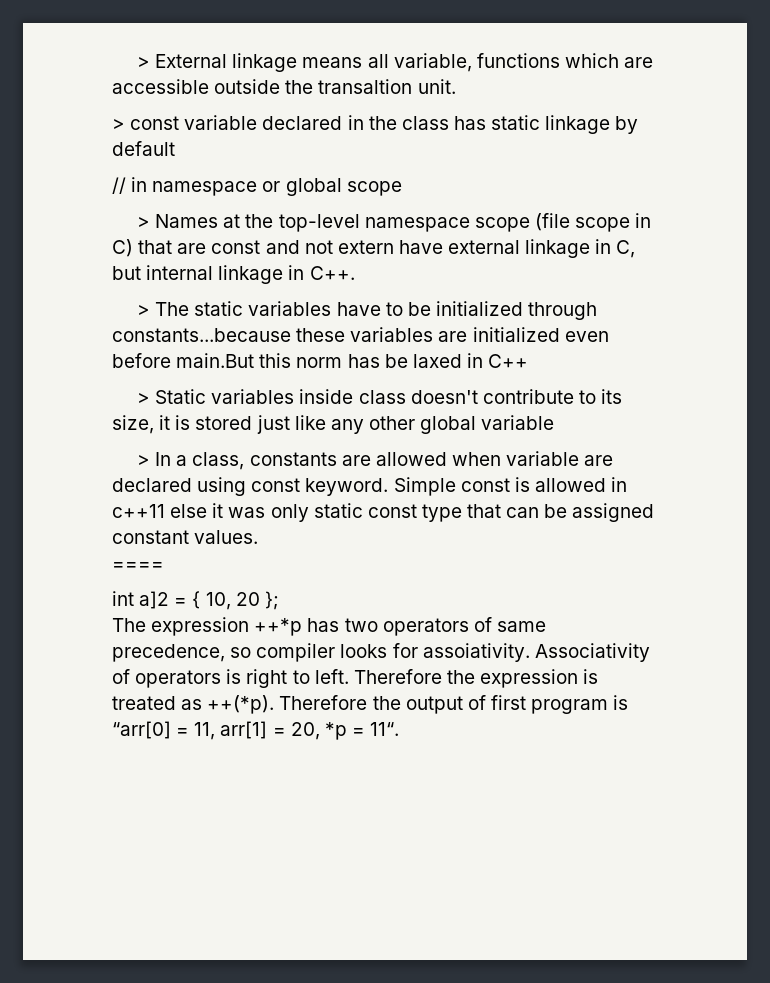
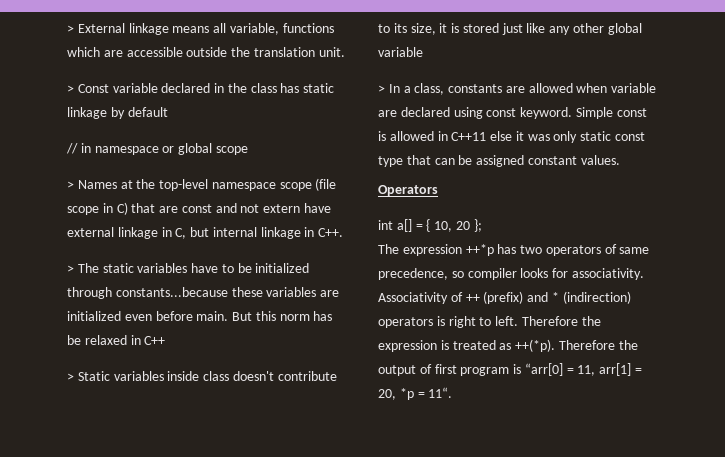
- > External linkage means all variable, functions which are accessible outside the transaltion unit.
+ > External linkage means all variable, functions which are accessible outside the translation unit.
- > const variable declared in the class has static linkage by default
+ > Const variable declared in the class has static linkage by default
- > The static variables have to be initialized through constants...because these variables are initialized even before main.But this norm has be laxed in C++
+ > The static variables have to be initialized through constants...because these variables are initialized even before main. But this norm has be relaxed in C++
- Simple const is allowed in c++11 else it was only static const type that can be assigned constant values.
+ Simple const is allowed in C++11 else it was only static const type that can be assigned constant values.
- ====
+ Operators
- int a]2 = { 10, 20 };
+ int a[] = { 10, 20 };
- The expression ++*p has two operators of same precedence, so compiler looks for assoiativity.
+ The expression ++*p has two operators of same precedence, so compiler looks for associativity.
- Associativity of operators is right to left.
+ Associativity of ++ (prefix) and * (indirection) operators is right to left.

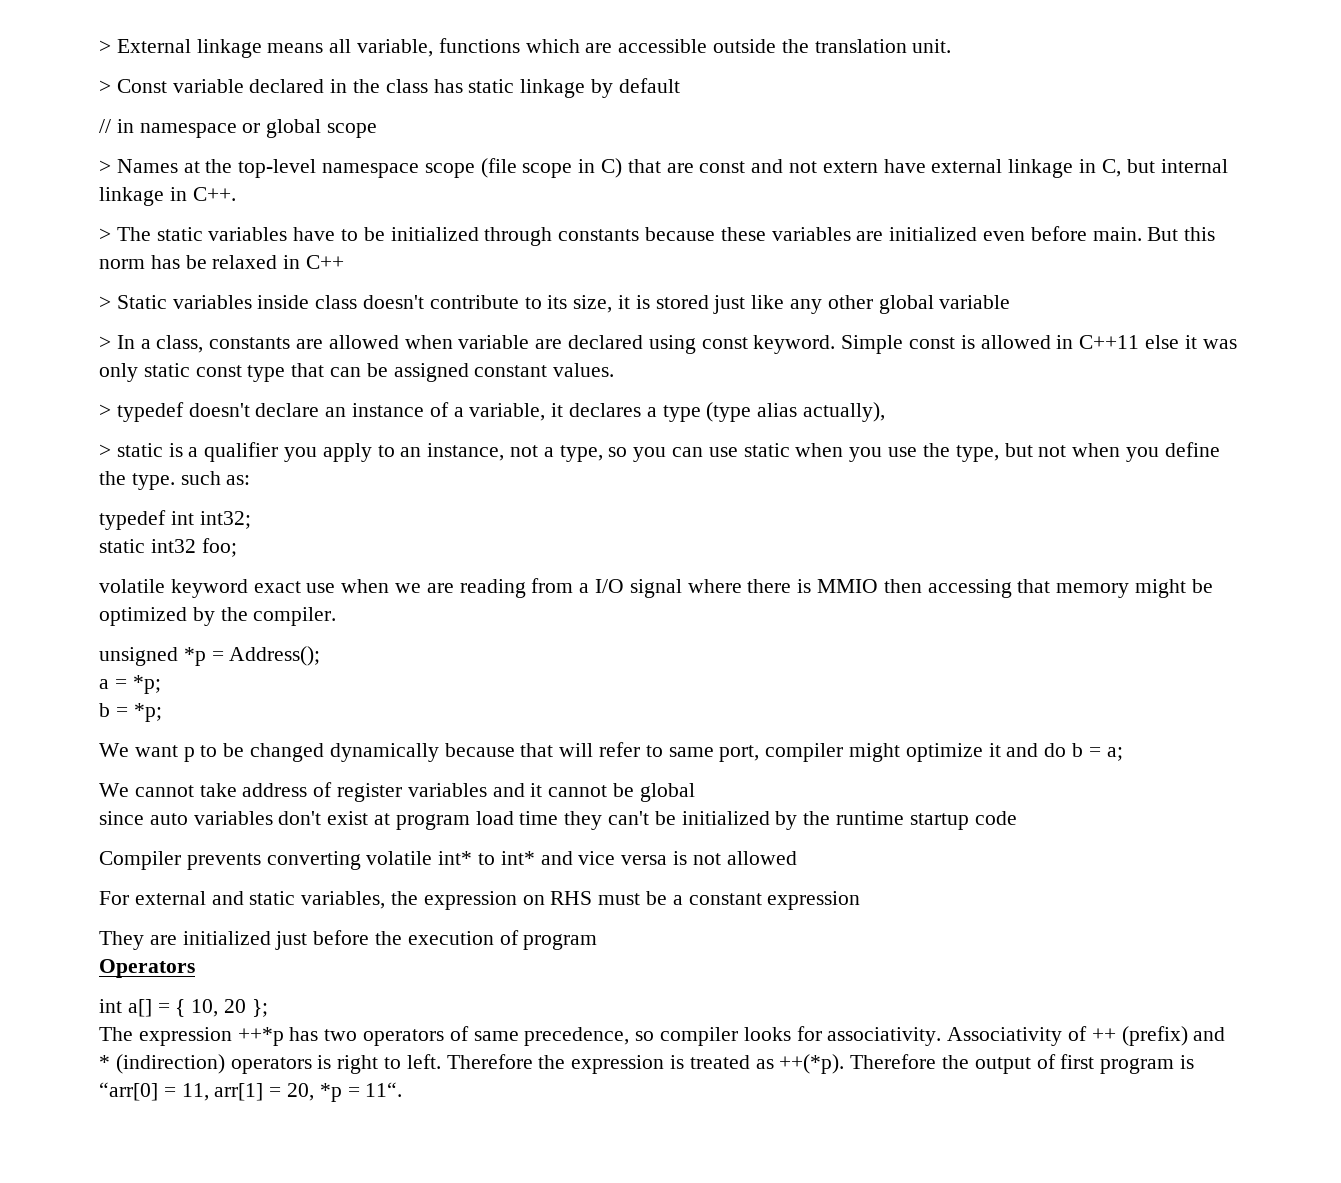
- > The static variables have to be initialized through constants...because these variables are initialized even before main.
+ > The static variables have to be initialized through constants because these variables are initialized even before main.
+ > typedef doesn't declare an instance of a variable, it declares a type (type alias actually),
+ > static is a qualifier you apply to an instance, not a type, so you can use static when you use the type, but not when you define the type. such as:
+ typedef int int32;
+ static int32 foo;
+ volatile keyword exact use when we are reading from a I/O signal where there is MMIO then accessing that memory might be optimized by the compiler.
+ unsigned *p = Address();
+ a = *p;
+ b = *p;
+ We want p to be changed dynamically because that will refer to same port, compiler might optimize it and do b = a;
+ We cannot take address of register variables and it cannot be global
+ since auto variables don't exist at program load time they can't be initialized by the runtime startup code
+ Compiler prevents converting volatile int* to int* and vice versa is not allowed
+ For external and static variables, the expression on RHS must be a constant expression
+ They are initialized just before the execution of program

